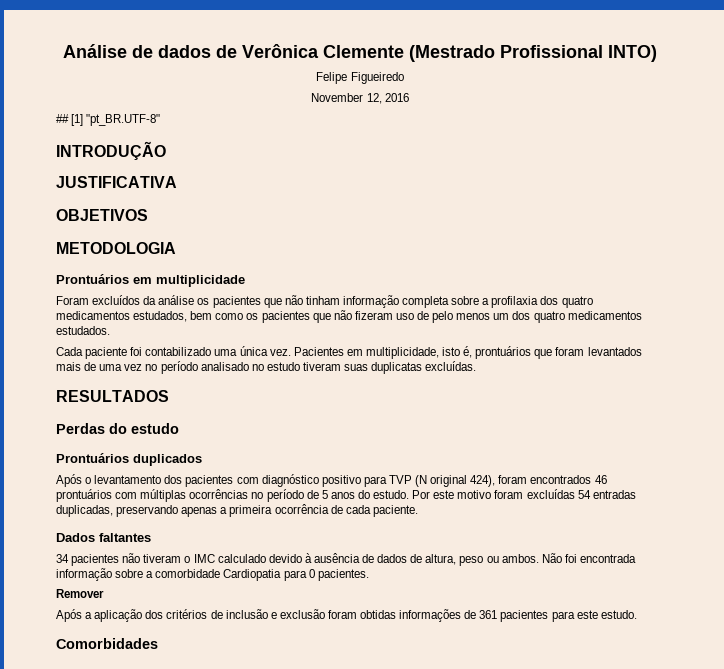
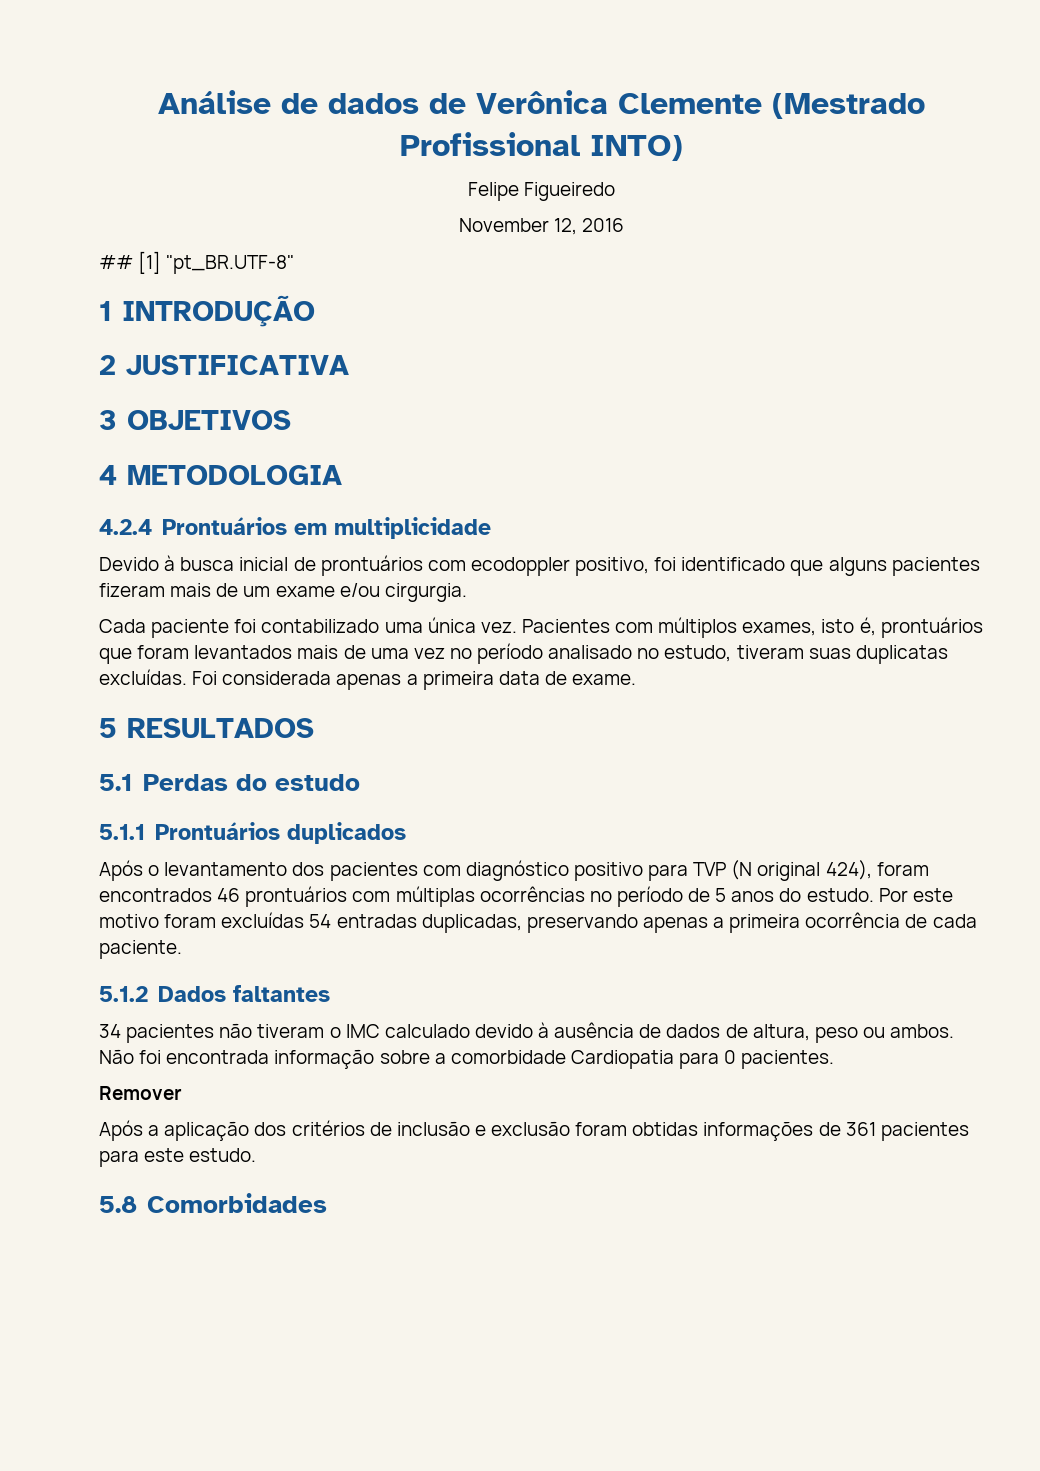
- INTRODUÇÃO
+ 1 INTRODUÇÃO
- JUSTIFICATIVA
+ 2 JUSTIFICATIVA
- OBJETIVOS
+ 3 OBJETIVOS
- METODOLOGIA
+ 4 METODOLOGIA
- Prontuários em multiplicidade
+ 4.2.4 Prontuários em multiplicidade
- Foram excluídos da análise os pacientes que não tinham informação completa sobre a profilaxia dos quatro medicamentos estudados, bem como os pacientes que não fizeram uso de pelo menos um dos quatro medicamentos estudados.
+ Devido à busca inicial de prontuários com ecodoppler positivo, foi identificado que alguns pacientes fizeram mais de um exame e/ou cirgurgia.
- Pacientes em multiplicidade, isto é, prontuários que foram levantados mais de uma vez no período analisado no estudo tiveram suas duplicatas excluídas.
- RESULTADOS
+ Pacientes com múltiplos exames, isto é, prontuários que foram levantados mais de uma vez no período analisado no estudo, tiveram suas duplicatas excluídas. Foi considerada apenas a primeira data de exame.
+ 5 RESULTADOS
- Perdas do estudo
+ 5.1 Perdas do estudo
- Prontuários duplicados
+ 5.1.1 Prontuários duplicados
- Dados faltantes
+ 5.1.2 Dados faltantes
- Comorbidades
+ 5.8 Comorbidades

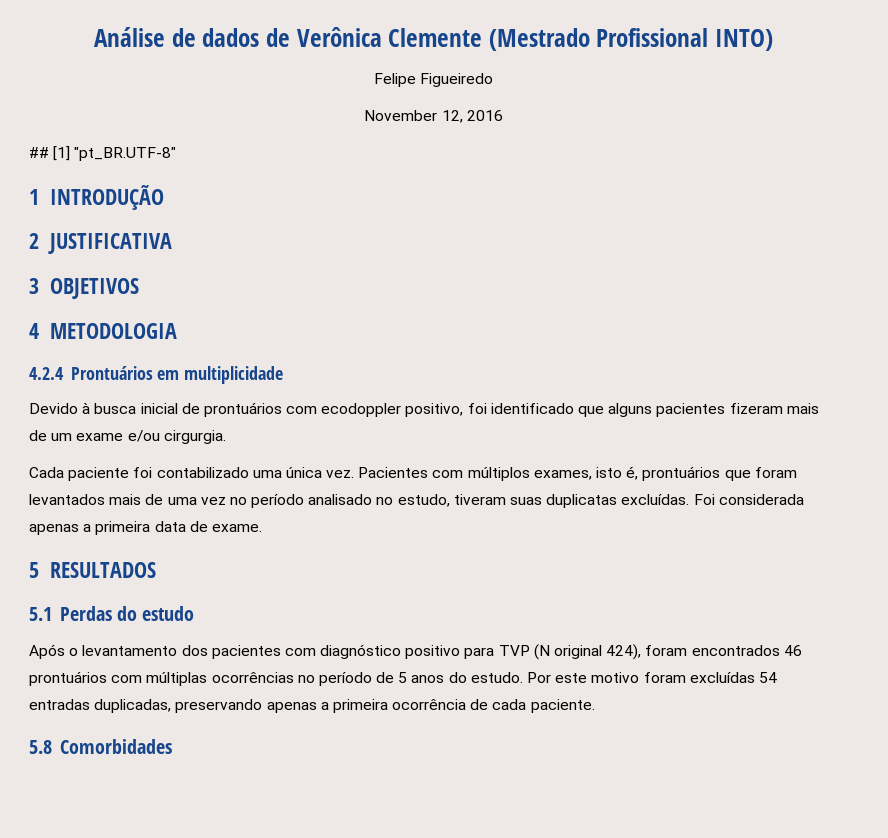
- 5.1.1 Prontuários duplicados
- 5.1.2 Dados faltantes
- 34 pacientes não tiveram o IMC calculado devido à ausência de dados de altura, peso ou ambos. Não foi encontrada informação sobre a comorbidade Cardiopatia para 0 pacientes.
- Remover
- Após a aplicação dos critérios de inclusão e exclusão foram obtidas informações de 361 pacientes para este estudo.

